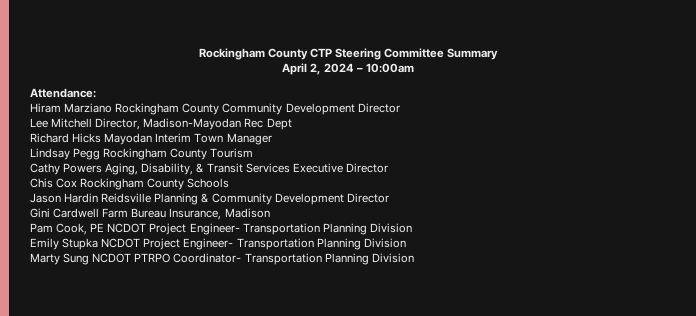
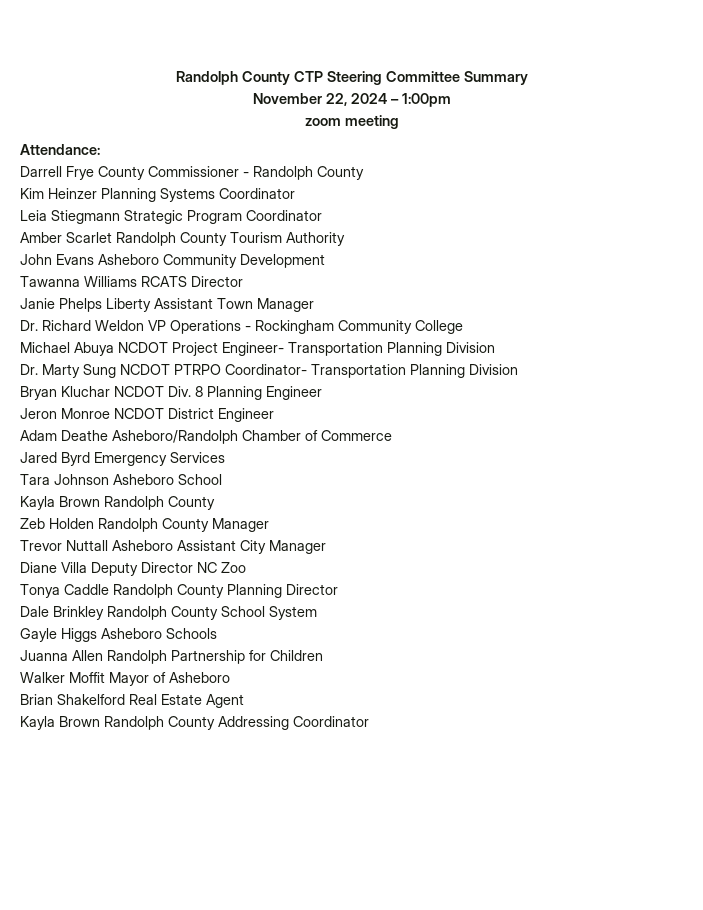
- Rockingham County CTP Steering Committee Summary
+ Randolph County CTP Steering Committee Summary
- April 2, 2024 – 10:00am
+ November 22, 2024 – 1:00pm
+ zoom meeting
  Attendance:
- Hiram Marziano Rockingham County Community Development Director
- Lee Mitchell Director, Madison-Mayodan Rec Dept
- Richard Hicks Mayodan Interim Town Manager
- Lindsay Pegg Rockingham County Tourism
- Cathy Powers Aging, Disability, & Transit Services Executive Director
- Chis Cox Rockingham County Schools
- Jason Hardin Reidsville Planning & Community Development Director
- Gini Cardwell Farm Bureau Insurance, Madison
- Pam Cook, PE NCDOT Project Engineer- Transportation Planning Division
- Emily Stupka NCDOT Project Engineer- Transportation Planning Division
- Marty Sung NCDOT PTRPO Coordinator- Transportation Planning Division
+ Darrell Frye County Commissioner - Randolph County
+ Kim Heinzer Planning Systems Coordinator
+ Leia Stiegmann Strategic Program Coordinator
+ Amber Scarlet Randolph County Tourism Authority
+ John Evans Asheboro Community Development
+ Tawanna Williams RCATS Director
+ Janie Phelps Liberty Assistant Town Manager
+ Dr. Richard Weldon VP Operations - Rockingham Community College
+ Michael Abuya NCDOT Project Engineer- Transportation Planning Division
+ Dr. Marty Sung NCDOT PTRPO Coordinator- Transportation Planning Division
+ Bryan Kluchar NCDOT Div. 8 Planning Engineer
+ Jeron Monroe NCDOT District Engineer
+ Adam Deathe Asheboro/Randolph Chamber of Commerce
+ Jared Byrd Emergency Services
+ Tara Johnson Asheboro School
+ Kayla Brown Randolph County
+ Zeb Holden Randolph County Manager
+ Trevor Nuttall Asheboro Assistant City Manager
+ Diane Villa Deputy Director NC Zoo
+ Tonya Caddle Randolph County Planning Director
+ Dale Brinkley Randolph County School System
+ Gayle Higgs Asheboro Schools
+ Juanna Allen Randolph Partnership for Children
+ Walker Moffit Mayor of Asheboro
+ Brian Shakelford Real Estate Agent
+ Kayla Brown Randolph County Addressing Coordinator

